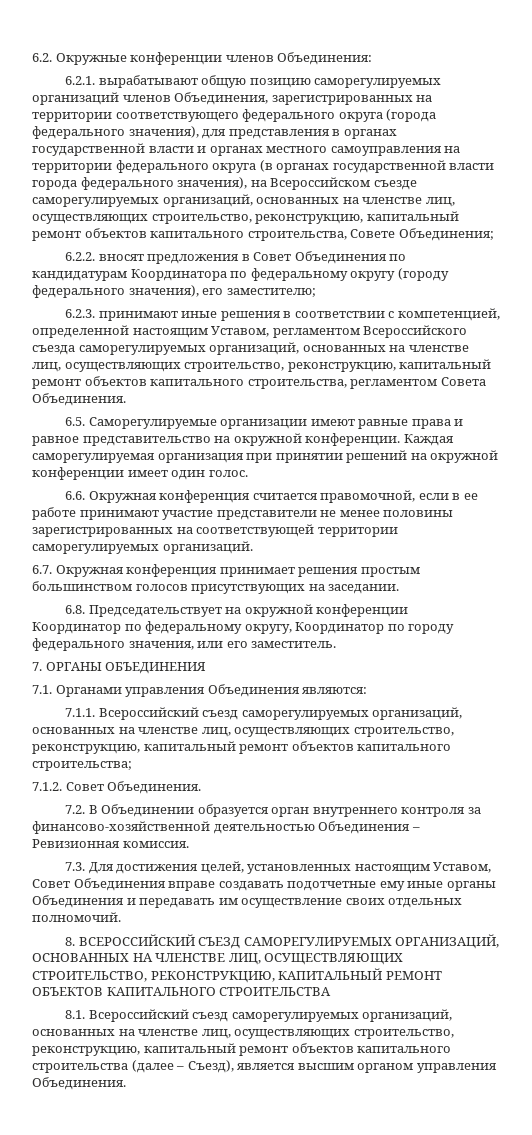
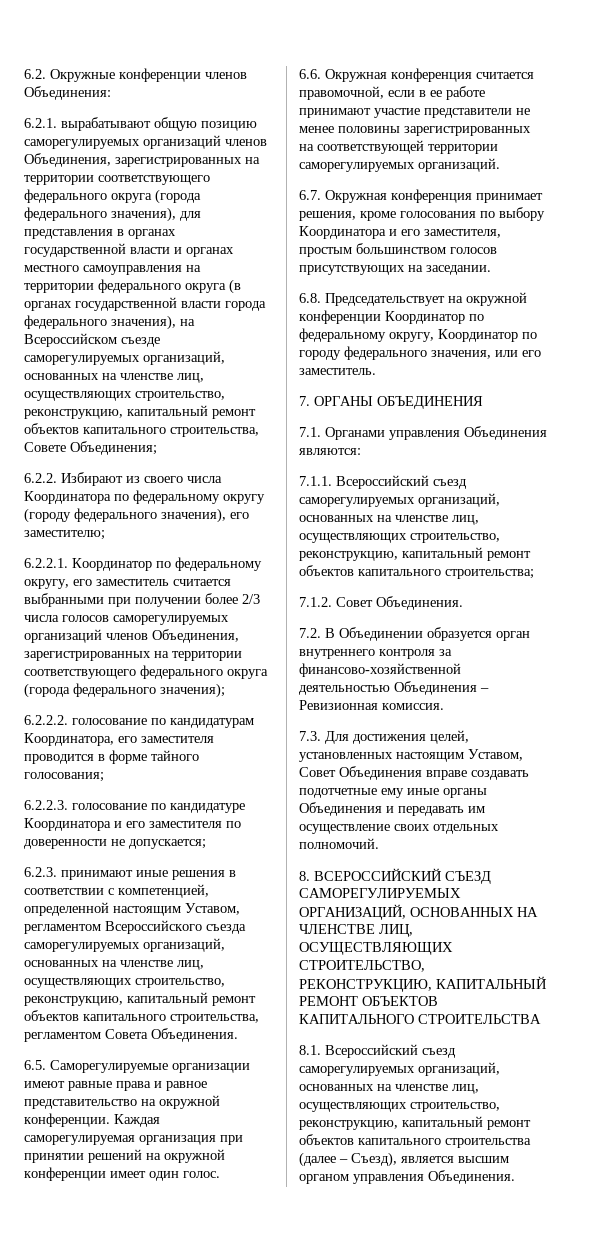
- 6.2.2. вносят предложения в Совет Объединения по кандидатурам Координатора по федеральному округу (городу федерального значения), его заместителю;
+ 6.2.2. Избирают из своего числа Координатора по федеральному округу (городу федерального значения), его заместителю;
+ 6.2.2.1. Координатор по федеральному округу, его заместитель считается выбранными при получении более 2/3 числа голосов саморегулируемых организаций членов Объединения, зарегистрированных на территории соответствующего федерального округа (города федерального значения);
+ 6.2.2.2. голосование по кандидатурам Координатора, его заместителя проводится в форме тайного голосования;
+ 6.2.2.3. голосование по кандидатуре Координатора и его заместителя по доверенности не допускается;
- 6.7. Окружная конференция принимает решения простым большинством голосов присутствующих на заседании.
+ 6.7. Окружная конференция принимает решения, кроме голосования по выбору Координатора и его заместителя, простым большинством голосов присутствующих на заседании.

